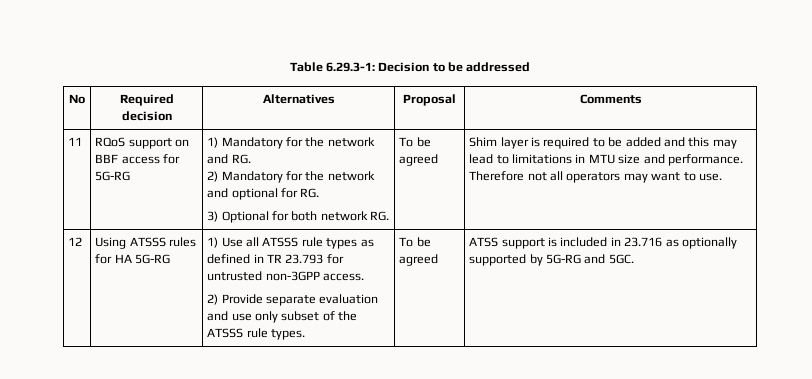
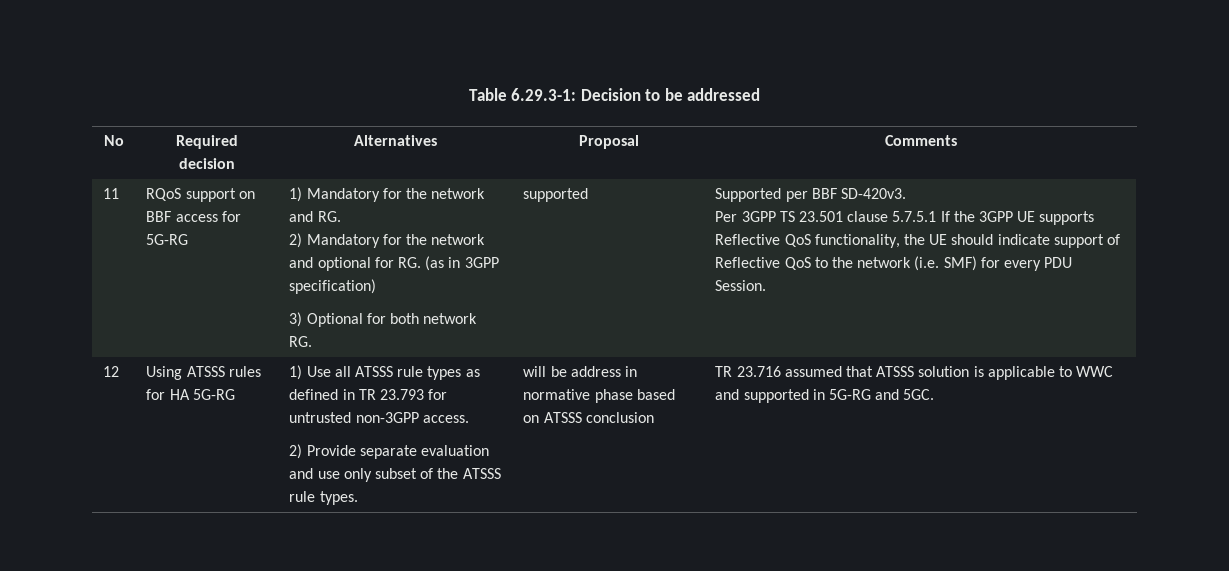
- 2) Mandatory for the network and optional for RG.
+ 2) Mandatory for the network and optional for RG. (as in 3GPP specification)
- To be agreed | Shim layer is required to be added and this may lead to limitations in MTU size and performance. Therefore not all operators may want to use.
+ supported | Supported per BBF SD-420v3.
+ Per 3GPP TS 23.501 clause 5.7.5.1 If the 3GPP UE supports Reflective QoS functionality, the UE should indicate support of Reflective QoS to the network (i.e. SMF) for every PDU Session.
- To be agreed | ATSS support is included in 23.716 as optionally supported by 5G-RG and 5GC.
+ will be address in normative phase based on ATSSS conclusion | TR 23.716 assumed that ATSSS solution is applicable to WWC and supported in 5G-RG and 5GC.

